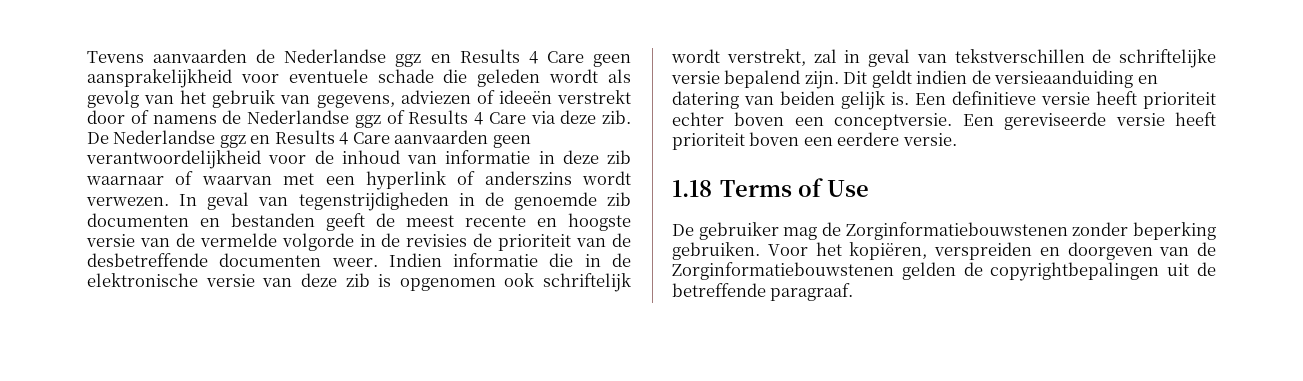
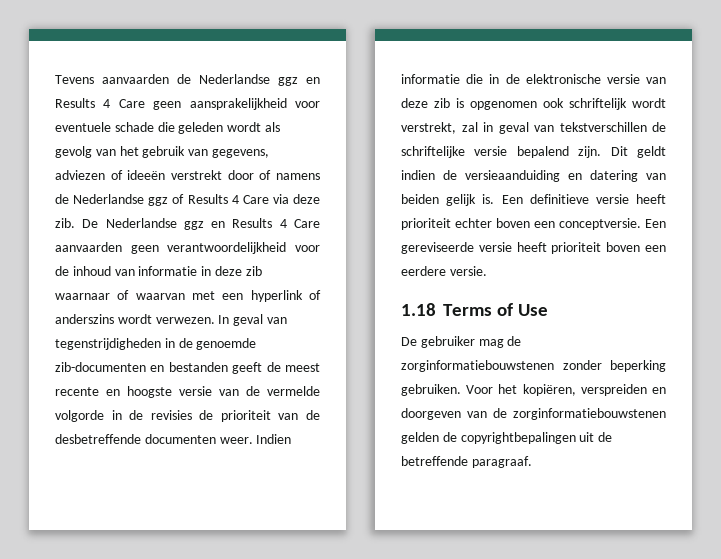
- In geval van tegenstrijdigheden in de genoemde zib documenten en bestanden geeft de meest recente en hoogste versie van de vermelde volgorde in de revisies de prioriteit van de desbetreffende documenten weer.
+ In geval van tegenstrijdigheden in de genoemde zib-documenten en bestanden geeft de meest recente en hoogste versie van de vermelde volgorde in de revisies de prioriteit van de desbetreffende documenten weer.
- De gebruiker mag de Zorginformatiebouwstenen zonder beperking gebruiken.
+ De gebruiker mag de zorginformatiebouwstenen zonder beperking gebruiken.
- Voor het kopiëren, verspreiden en doorgeven van de Zorginformatiebouwstenen gelden de copyrightbepalingen uit de betreffende paragraaf.
+ Voor het kopiëren, verspreiden en doorgeven van de zorginformatiebouwstenen gelden de copyrightbepalingen uit de betreffende paragraaf.

